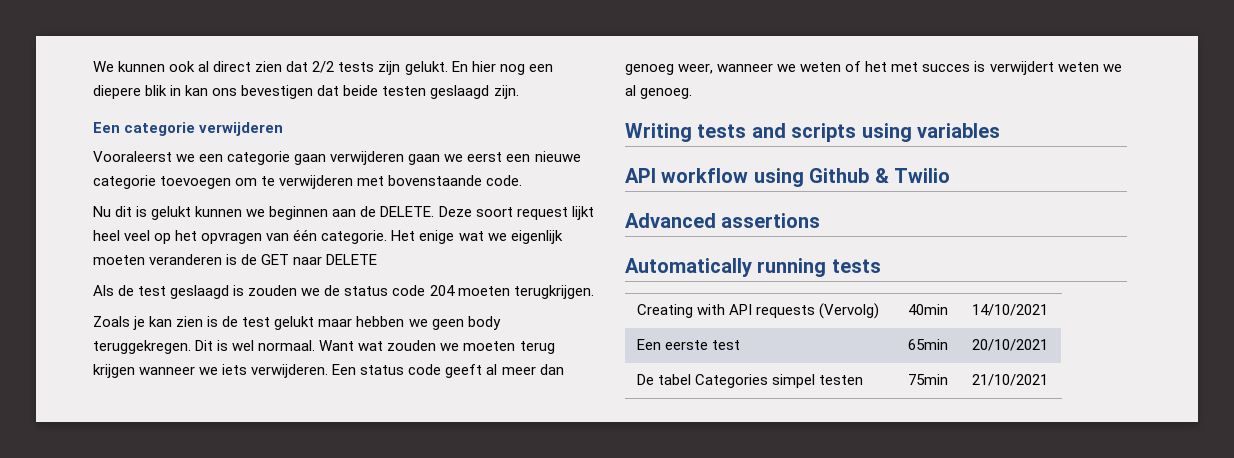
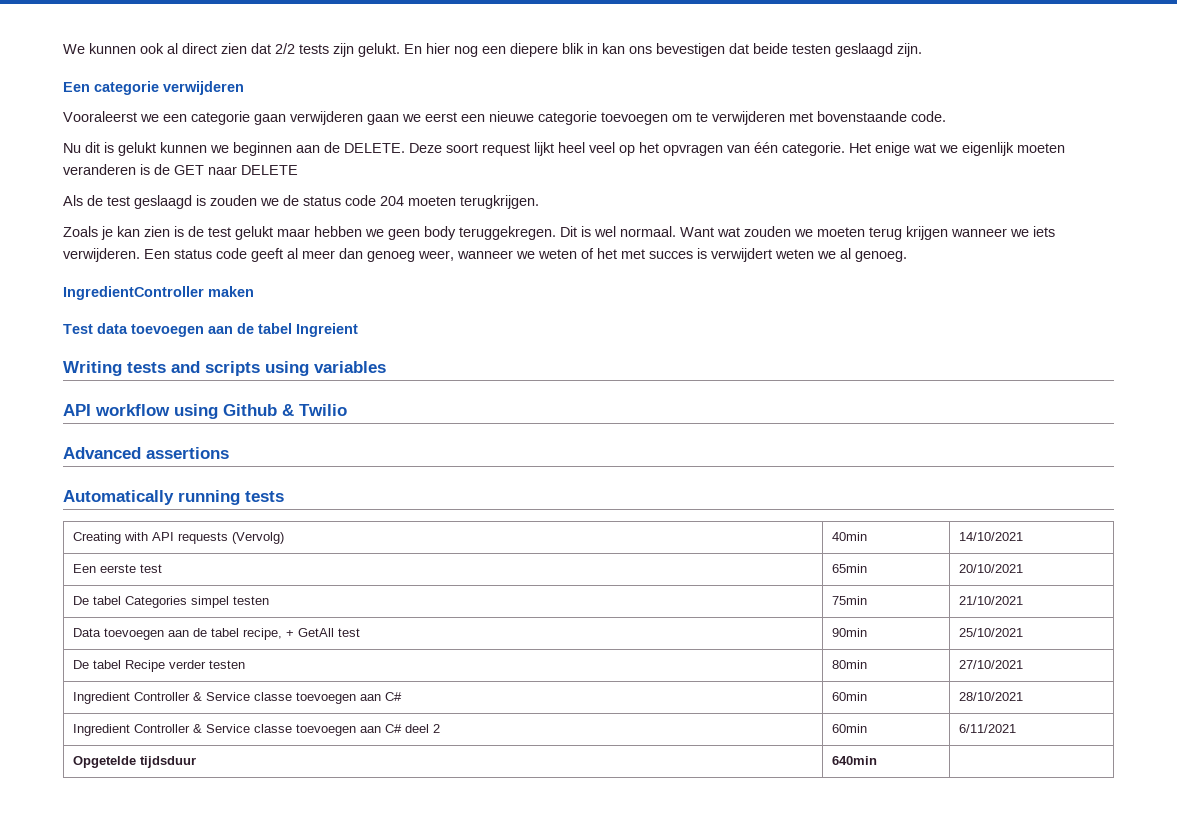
+ IngredientController maken
+ Test data toevoegen aan de tabel Ingreient
+ Data toevoegen aan de tabel recipe, + GetAll test | 90min | 25/10/2021
+ De tabel Recipe verder testen | 80min | 27/10/2021
+ Ingredient Controller & Service classe toevoegen aan C# | 60min | 28/10/2021
+ Ingredient Controller & Service classe toevoegen aan C# deel 2 | 60min | 6/11/2021
+ Opgetelde tijdsduur | 640min |

